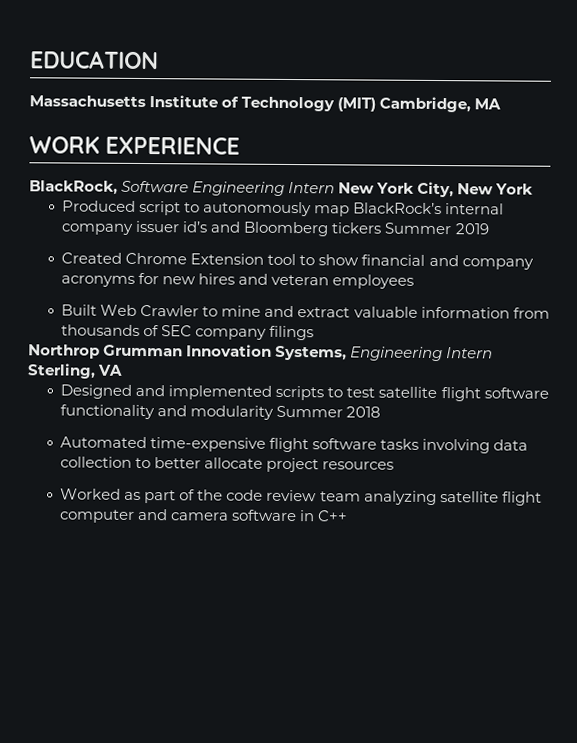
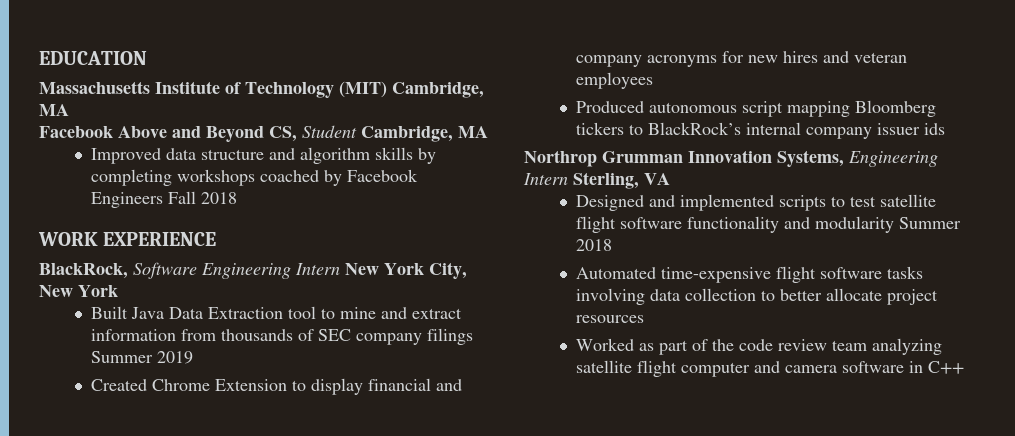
+ Facebook Above and Beyond CS, Student Cambridge, MA
+ Improved data structure and algorithm skills by completing workshops coached by Facebook Engineers Fall 2018
- Produced script to autonomously map BlackRock’s internal company issuer id’s and Bloomberg tickers Summer 2019
+ Built Java Data Extraction tool to mine and extract information from thousands of SEC company filings Summer 2019
- Created Chrome Extension tool to show financial and company acronyms for new hires and veteran employees
+ Created Chrome Extension to display financial and company acronyms for new hires and veteran employees
- Built Web Crawler to mine and extract valuable information from thousands of SEC company filings
+ Produced autonomous script mapping Bloomberg tickers to BlackRock’s internal company issuer ids

